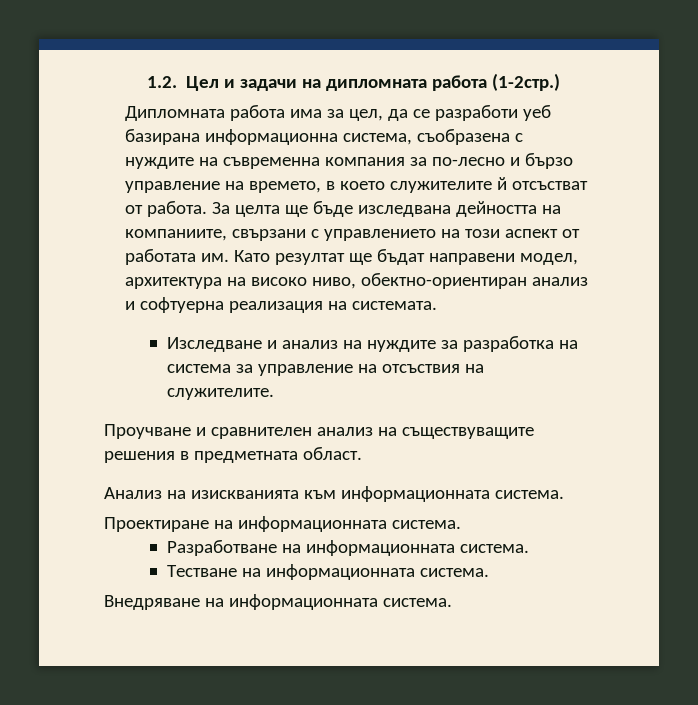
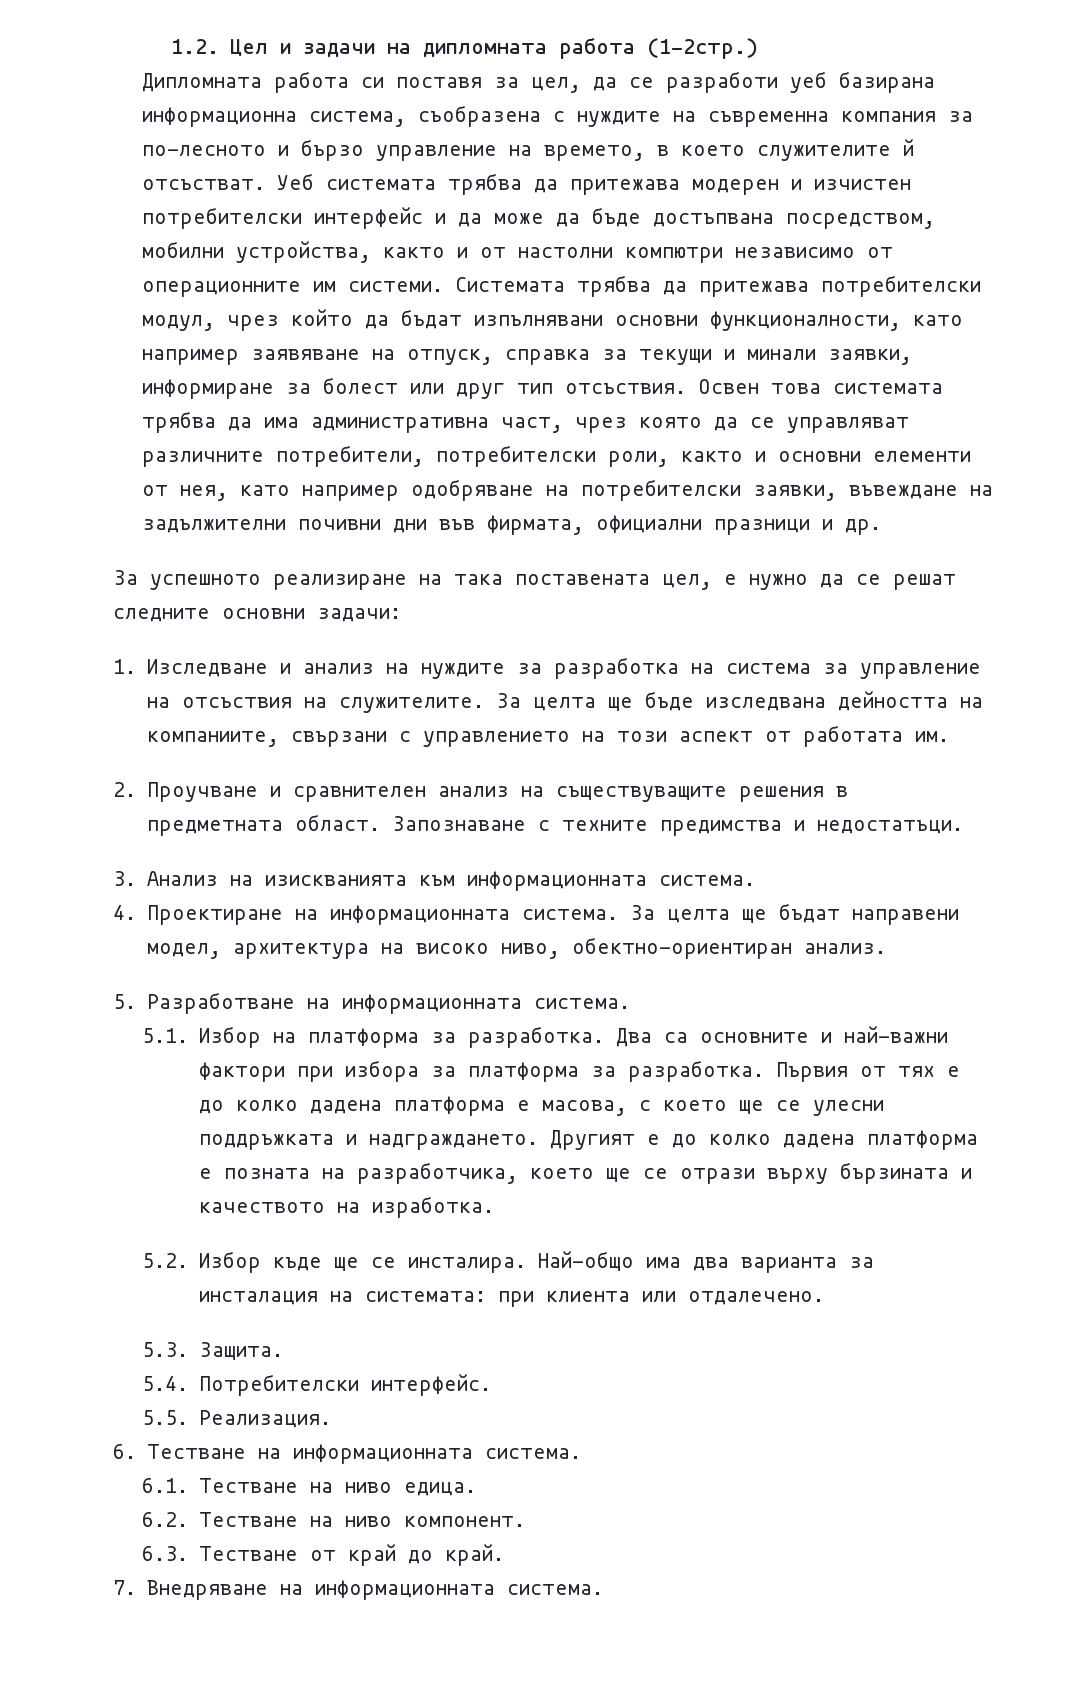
- Дипломната работа има за цел, да се разработи уеб базирана информационна система, съобразена с нуждите на съвременна компания за по-лесно и бързо управление на времето, в което служителите й отсъстват от работа.
+ Дипломната работа си поставя за цел, да се разработи уеб базирана информационна система, съобразена с нуждите на съвременна компания за по-лесното и бързо управление на времето, в което служителите й отсъстват. Уеб системата трябва да притежава модерен и изчистен потребителски интерфейс и да може да бъде достъпвана посредством, мобилни устройства, както и от настолни компютри независимо от операционните им системи. Системата трябва да притежава потребителски модул, чрез който да бъдат изпълнявани основни функционалности, като например заявяване на отпуск, справка за текущи и минали заявки, информиране за болест или друг тип отсъствия. Освен това системата трябва да има административна част, чрез която да се управляват различните потребители, потребителски роли, както и основни елементи от нея, като например одобряване на потребителски заявки, въвеждане на задължителни почивни дни във фирмата, официални празници и др.
+ За успешното реализиране на така поставената цел, е нужно да се решат следните основни задачи:
+ 1. Изследване и анализ на нуждите за разработка на система за управление на отсъствия на служителите.
- За целта ще бъде изследвана дейността на компаниите, свързани с управлението на този аспект от работата им. Като резултат ще бъдат направени модел, архитектура на високо ниво, обектно-ориентиран анализ и софтуерна реализация на системата.
- Изследване и анализ на нуждите за разработка на система за управление на отсъствия на служителите.
- Проучване и сравнителен анализ на съществуващите решения в предметната област.
- Анализ на изискванията към информационната система.
+ За целта ще бъде изследвана дейността на компаниите, свързани с управлението на този аспект от работата им.
+ 2. Проучване и сравнителен анализ на съществуващите решения в предметната област. Запознаване с техните предимства и недостатъци.
+ 3. Анализ на изискванията към информационната система.
- Проектиране на информационната система.
- Разработване на информационната система.
- Тестване на информационната система.
- Внедряване на информационната система.
+ 4. Проектиране на информационната система. За целта ще бъдат направени модел, архитектура на високо ниво, обектно-ориентиран анализ.
+ 5. Разработване на информационната система.
+ 5.1. Избор на платформа за разработка. Два са основните и най-важни фактори при избора за платформа за разработка. Първия от тях е до колко дадена платформа е масова, с което ще се улесни поддръжката и надграждането. Другият е до колко дадена платформа е позната на разработчика, което ще се отрази върху бързината и качеството на изработка.
+ 5.2. Избор къде ще се инсталира. Най-общо има два варианта за инсталация на системата: при клиента или отдалечено.
+ 5.3. Защита.
+ 5.4. Потребителски интерфейс.
+ 5.5. Реализация.
+ 6. Тестване на информационната система.
+ 6.1. Тестване на ниво едица.
+ 6.2. Тестване на ниво компонент.
+ 6.3. Тестване от край до край.
+ 7. Внедряване на информационната система.

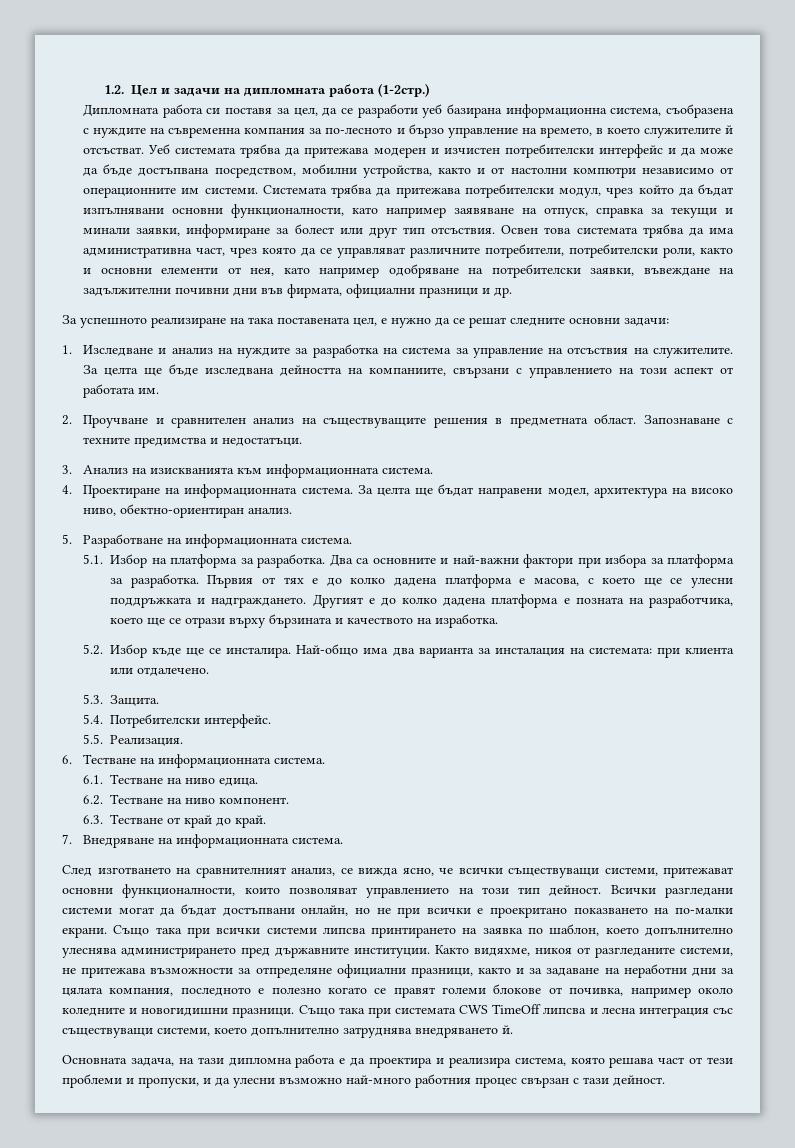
+ След изготването на сравнителният анализ, се вижда ясно, че всички съществуващи системи, притежават основни функционалности, които позволяват управлението на този тип дейност. Всички разгледани системи могат да бъдат достъпвани онлайн, но не при всички е проекритано показването на по-малки екрани. Също така при всички системи липсва принтирането на заявка по шаблон, което допълнително улеснява администрирането пред държавните институции. Както видяхме, никоя от разгледаните системи, не притежава възможности за отпределяне официални празници, както и за задаване на неработни дни за цялата компания, последното е полезно когато се правят големи блокове от почивка, например около коледните и новогидишни празници. Също така при системата CWS TimeOff липсва и лесна интеграция със съществуващи системи, което допълнително затруднява внедряването й.
+ Основната задача, на тази дипломна работа е да проектира и реализира система, която решава част от тези проблеми и пропуски, и да улесни възможно най-много работния процес свързан с тази дейност.

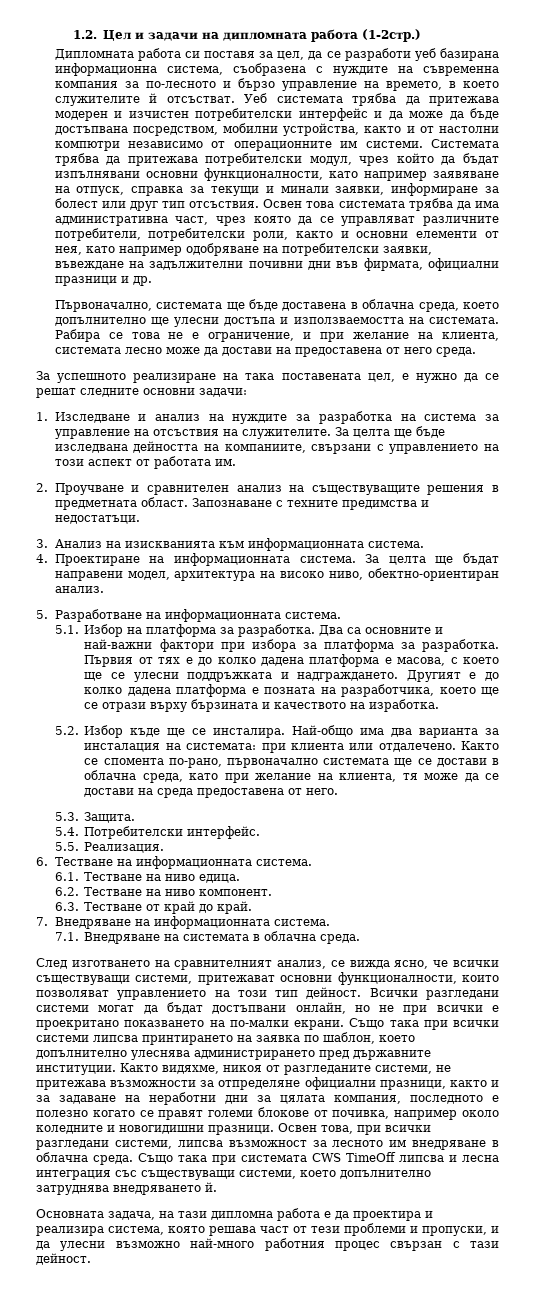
+ Първоначално, системата ще бъде доставена в облачна среда, което допълнително ще улесни достъпа и използваемостта на системата. Рабира се това не е ограничение, и при желание на клиента, системата лесно може да достави на предоставена от него среда.
+ Както се спомента по-рано, първоначално системата ще се достави в облачна среда, като при желание на клиента, тя може да се достави на среда предоставена от него.
+ 7.1. Внедряване на системата в облачна среда.
+ Освен това, при всички разгледани системи, липсва възможност за лесното им внедряване в облачна среда.

